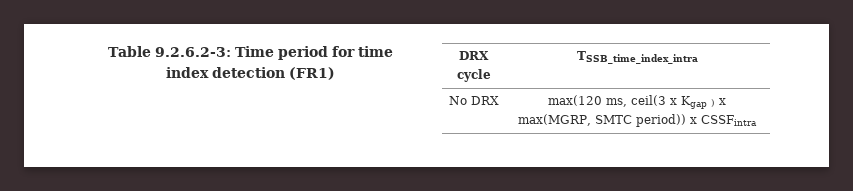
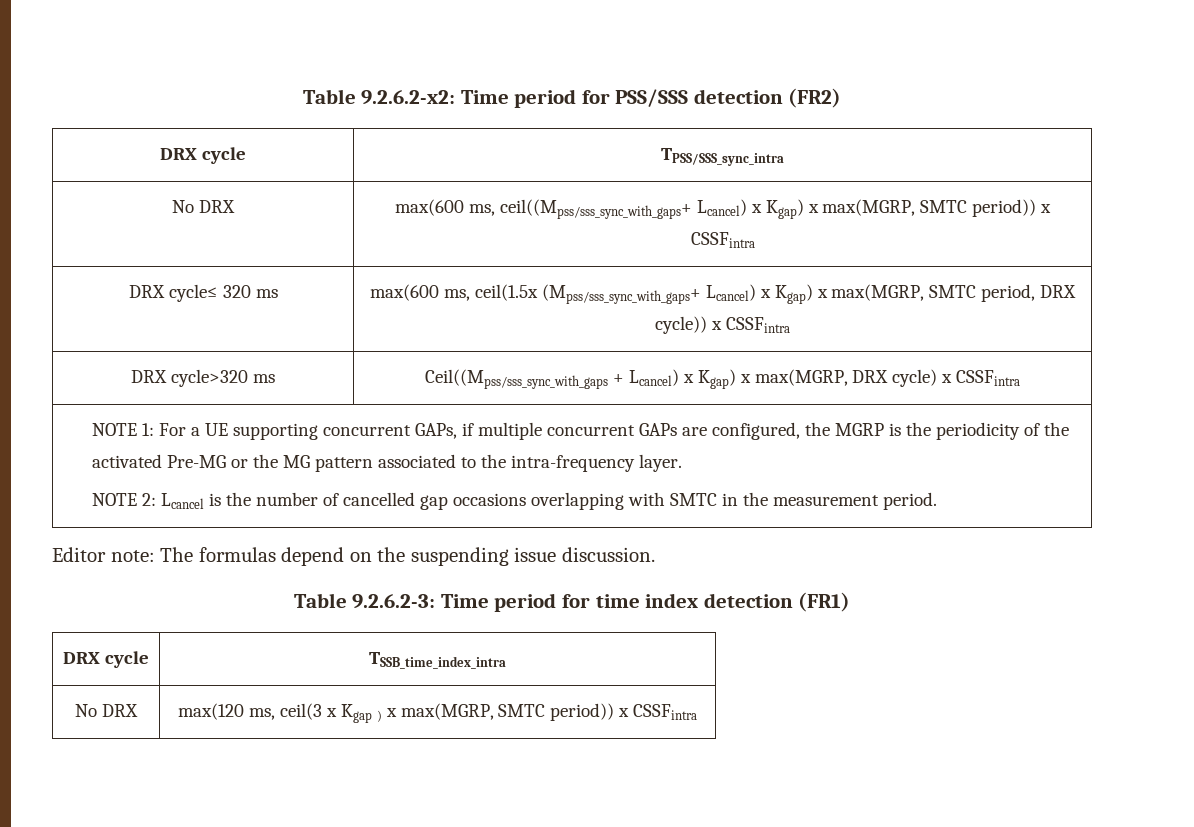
+ Table 9.2.6.2-x2: Time period for PSS/SSS detection (FR2)
+ DRX cycle | TPSS/SSS_sync_intra
+ No DRX | max(600 ms, ceil((Mpss/sss_sync_with_gaps+ Lcancel) x Kgap) x max(MGRP, SMTC period)) x CSSFintra
+ DRX cycle≤ 320 ms | max(600 ms, ceil(1.5x (Mpss/sss_sync_with_gaps+ Lcancel) x Kgap) x max(MGRP, SMTC period, DRX cycle)) x CSSFintra
+ DRX cycle>320 ms | Ceil((Mpss/sss_sync_with_gaps + Lcancel) x Kgap) x max(MGRP, DRX cycle) x CSSFintra
+ NOTE 1: For a UE supporting concurrent GAPs, if multiple concurrent GAPs are configured, the MGRP is the periodicity of the activated Pre-MG or the MG pattern associated to the intra-frequency layer.
+ NOTE 2: Lcancel is the number of cancelled gap occasions overlapping with SMTC in the measurement period.
+ Editor note: The formulas depend on the suspending issue discussion.

